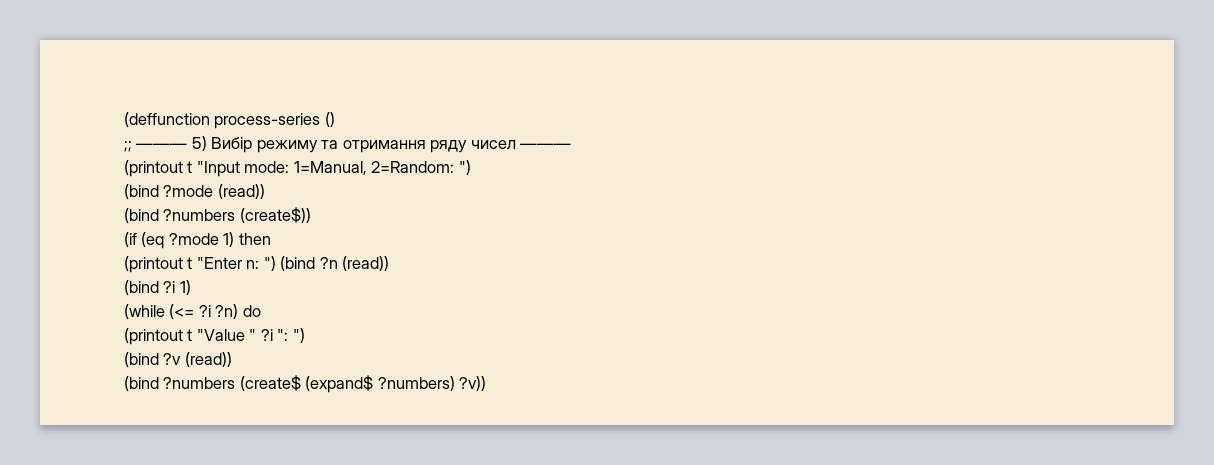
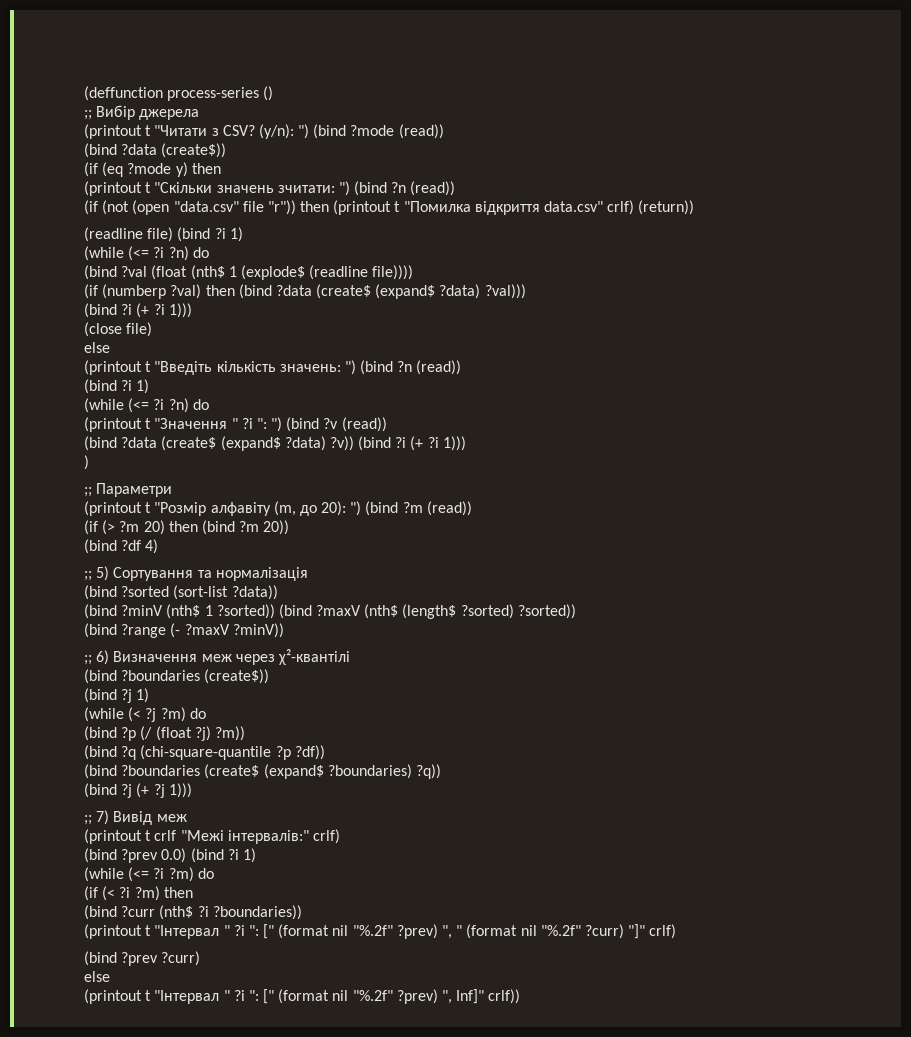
- ;; ——— 5) Вибір режиму та отримання ряду чисел ———
- (printout t "Input mode: 1=Manual, 2=Random: ")
- (bind ?mode (read))
+ ;; Вибір джерела
+ (printout t "Читати з CSV? (y/n): ") (bind ?mode (read))
- (bind ?numbers (create$))
+ (bind ?data (create$))
- (if (eq ?mode 1) then
+ (if (eq ?mode y) then
- (printout t "Enter n: ") (bind ?n (read))
+ (printout t "Скільки значень зчитати: ") (bind ?n (read))
+ (if (not (open "data.csv" file "r")) then (printout t "Помилка відкриття data.csv" crlf) (return))
+ (readline file) (bind ?i 1)
+ (while (<= ?i ?n) do
+ (bind ?val (float (nth$ 1 (explode$ (readline file))))
+ (if (numberp ?val) then (bind ?data (create$ (expand$ ?data) ?val)))
+ (bind ?i (+ ?i 1)))
+ (close file)
+ else
+ (printout t "Введіть кількість значень: ") (bind ?n (read))
- (printout t "Value " ?i ": ")
- (bind ?v (read))
+ (printout t "Значення " ?i ": ") (bind ?v (read))
- (bind ?numbers (create$ (expand$ ?numbers) ?v))
+ (bind ?data (create$ (expand$ ?data) ?v)) (bind ?i (+ ?i 1)))
+ )
+ ;; Параметри
+ (printout t "Розмір алфавіту (m, до 20): ") (bind ?m (read))
+ (if (> ?m 20) then (bind ?m 20))
+ (bind ?df 4)
+ ;; 5) Сортування та нормалізація
+ (bind ?sorted (sort-list ?data))
+ (bind ?minV (nth$ 1 ?sorted)) (bind ?maxV (nth$ (length$ ?sorted) ?sorted))
+ (bind ?range (- ?maxV ?minV))
+ ;; 6) Визначення меж через χ²-квантілі
+ (bind ?boundaries (create$))
+ (bind ?j 1)
+ (while (< ?j ?m) do
+ (bind ?p (/ (float ?j) ?m))
+ (bind ?q (chi-square-quantile ?p ?df))
+ (bind ?boundaries (create$ (expand$ ?boundaries) ?q))
+ (bind ?j (+ ?j 1)))
+ ;; 7) Вивід меж
+ (printout t crlf "Межі інтервалів:" crlf)
+ (bind ?prev 0.0) (bind ?i 1)
+ (while (<= ?i ?m) do
+ (if (< ?i ?m) then
+ (bind ?curr (nth$ ?i ?boundaries))
+ (printout t "Інтервал " ?i ": [" (format nil "%.2f" ?prev) ", " (format nil "%.2f" ?curr) "]" crlf)
+ (bind ?prev ?curr)
+ else
+ (printout t "Інтервал " ?i ": [" (format nil "%.2f" ?prev) ", Inf]" crlf))

